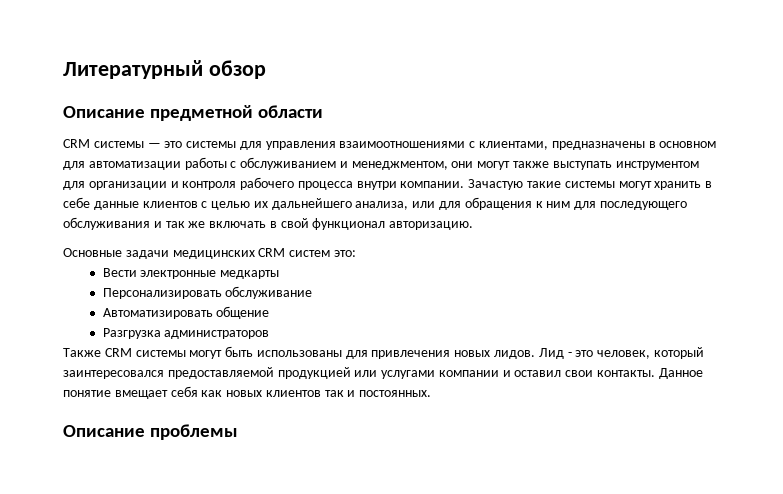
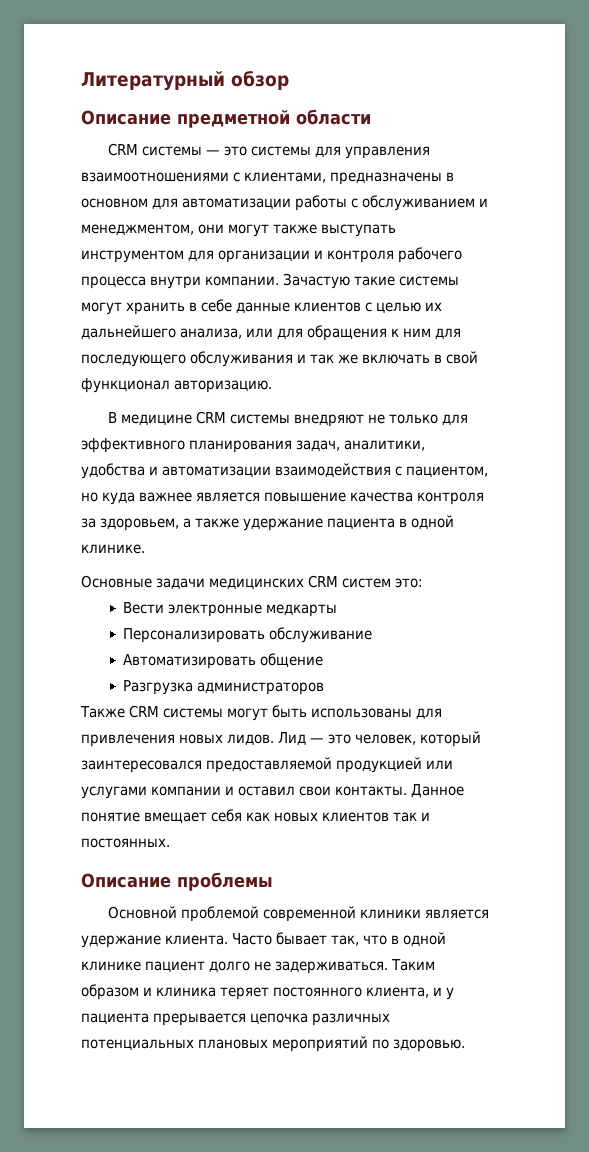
+ В медицине CRM системы внедряют не только для эффективного планирования задач, аналитики, удобства и автоматизации взаимодействия с пациентом, но куда важнее является повышение качества контроля за здоровьем, а также удержание пациента в одной клинике.
- Лид - это человек, который заинтересовался предоставляемой продукцией или услугами компании и оставил свои контакты.
+ Лид — это человек, который заинтересовался предоставляемой продукцией или услугами компании и оставил свои контакты.
+ Основной проблемой современной клиники является удержание клиента. Часто бывает так, что в одной клинике пациент долго не задерживаться. Таким образом и клиника теряет постоянного клиента, и у пациента прерывается цепочка различных потенциальных плановых мероприятий по здоровью.

